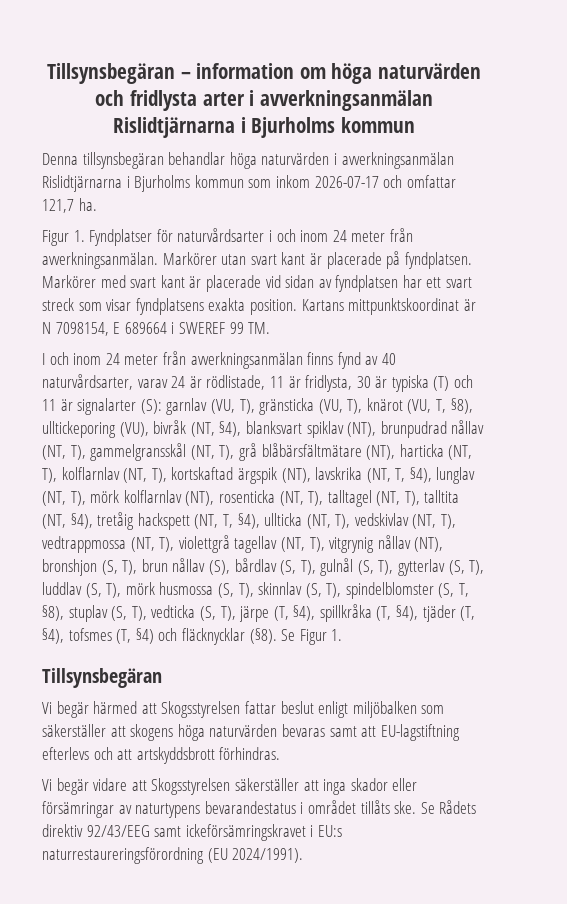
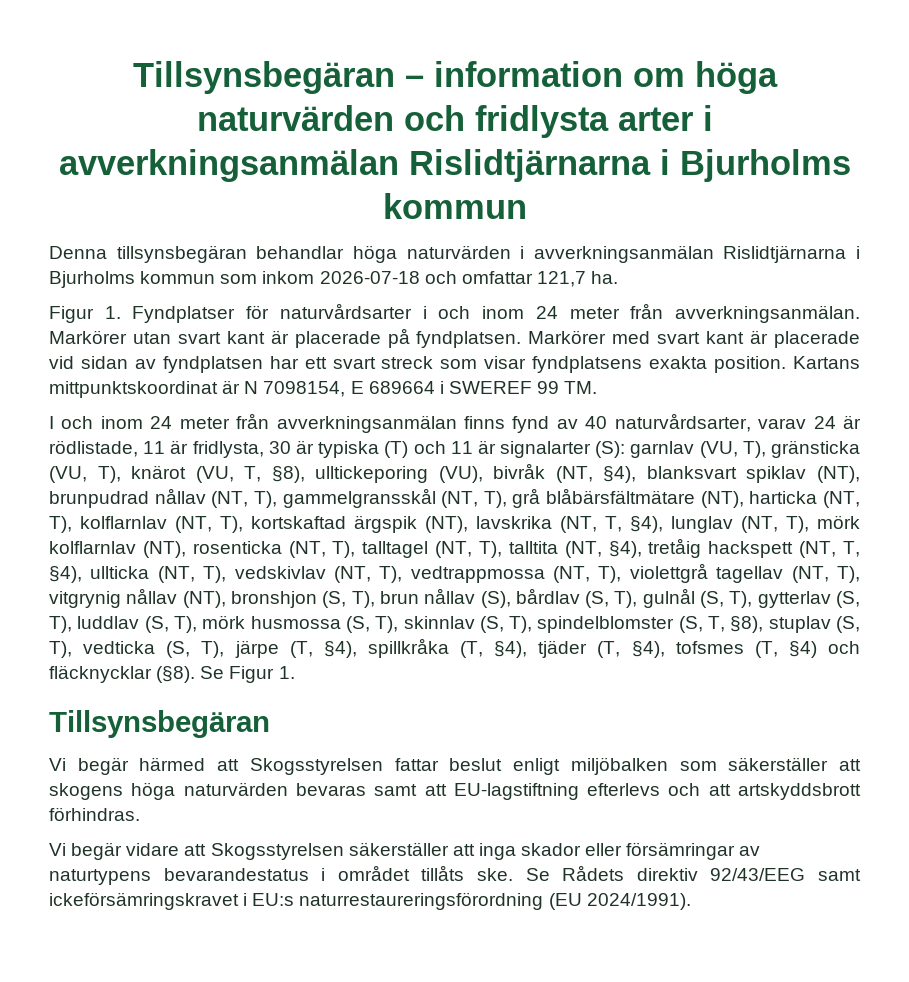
- Denna tillsynsbegäran behandlar höga naturvärden i avverkningsanmälan Rislidtjärnarna i Bjurholms kommun som inkom 2026-07-17 och omfattar 121,7 ha.
+ Denna tillsynsbegäran behandlar höga naturvärden i avverkningsanmälan Rislidtjärnarna i Bjurholms kommun som inkom 2026-07-18 och omfattar 121,7 ha.

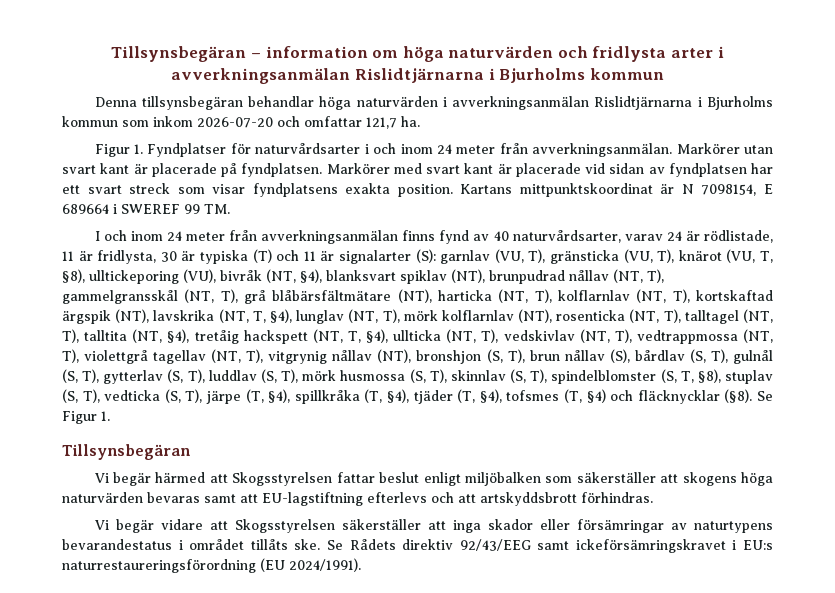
- Denna tillsynsbegäran behandlar höga naturvärden i avverkningsanmälan Rislidtjärnarna i Bjurholms kommun som inkom 2026-07-18 och omfattar 121,7 ha.
+ Denna tillsynsbegäran behandlar höga naturvärden i avverkningsanmälan Rislidtjärnarna i Bjurholms kommun som inkom 2026-07-20 och omfattar 121,7 ha.

